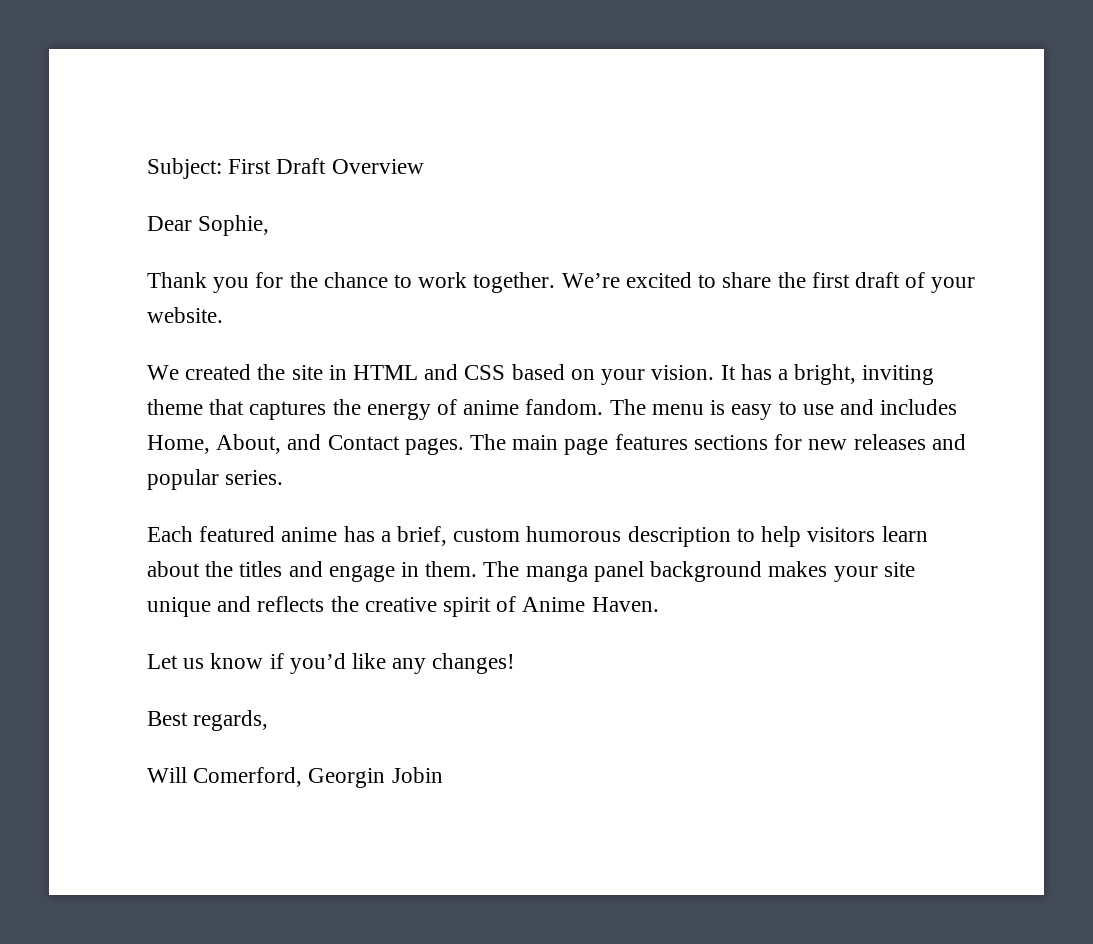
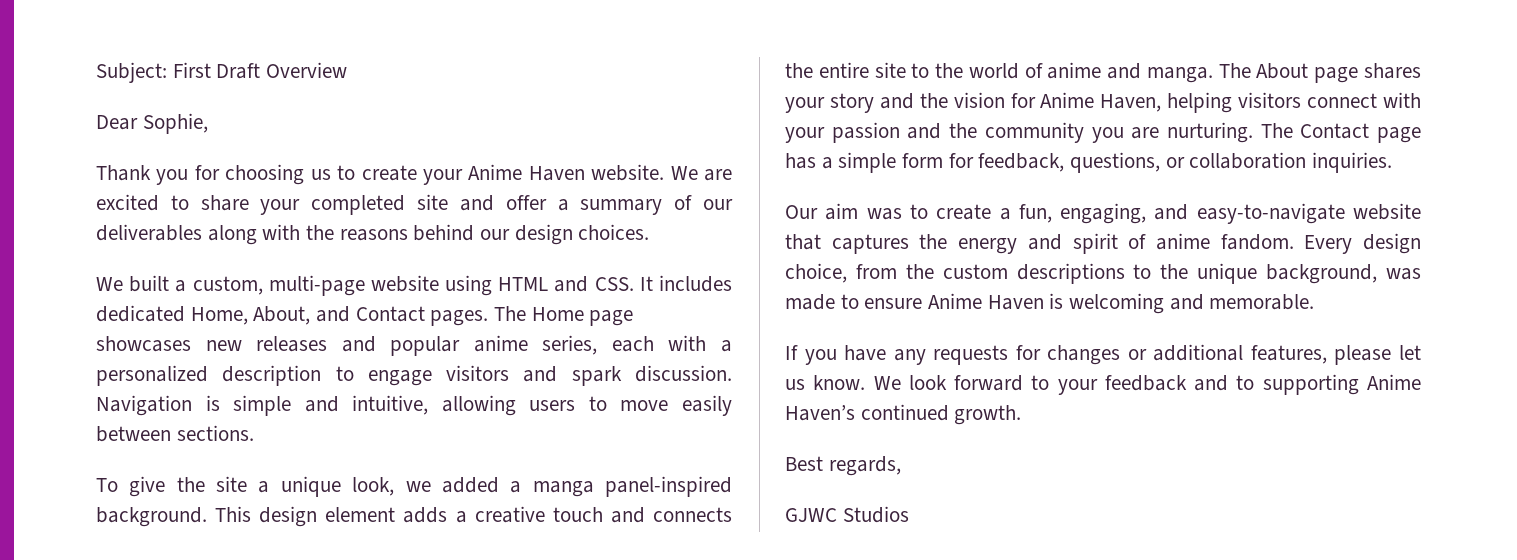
- Thank you for the chance to work together. We’re excited to share the first draft of your website.
- We created the site in HTML and CSS based on your vision. It has a bright, inviting theme that captures the energy of anime fandom. The menu is easy to use and includes Home, About, and Contact pages.
+ Thank you for choosing us to create your Anime Haven website. We are excited to share your completed site and offer a summary of our deliverables along with the reasons behind our design choices.
+ We built a custom, multi-page website using HTML and CSS. It includes dedicated Home, About, and Contact pages.
- The main page features sections for new releases and popular series.
- Each featured anime has a brief, custom humorous description to help visitors learn about the titles and engage in them. The manga panel background makes your site unique and reflects the creative spirit of Anime Haven.
- Let us know if you’d like any changes!
+ The Home page showcases new releases and popular anime series, each with a personalized description to engage visitors and spark discussion. Navigation is simple and intuitive, allowing users to move easily between sections.
+ To give the site a unique look, we added a manga panel-inspired background. This design element adds a creative touch and connects the entire site to the world of anime and manga. The About page shares your story and the vision for Anime Haven, helping visitors connect with your passion and the community you are nurturing. The Contact page has a simple form for feedback, questions, or collaboration inquiries.
+ Our aim was to create a fun, engaging, and easy-to-navigate website that captures the energy and spirit of anime fandom. Every design choice, from the custom descriptions to the unique background, was made to ensure Anime Haven is welcoming and memorable.
+ If you have any requests for changes or additional features, please let us know. We look forward to your feedback and to supporting Anime Haven’s continued growth.
  Best regards,
- Will Comerford, Georgin Jobin
+ GJWC Studios

